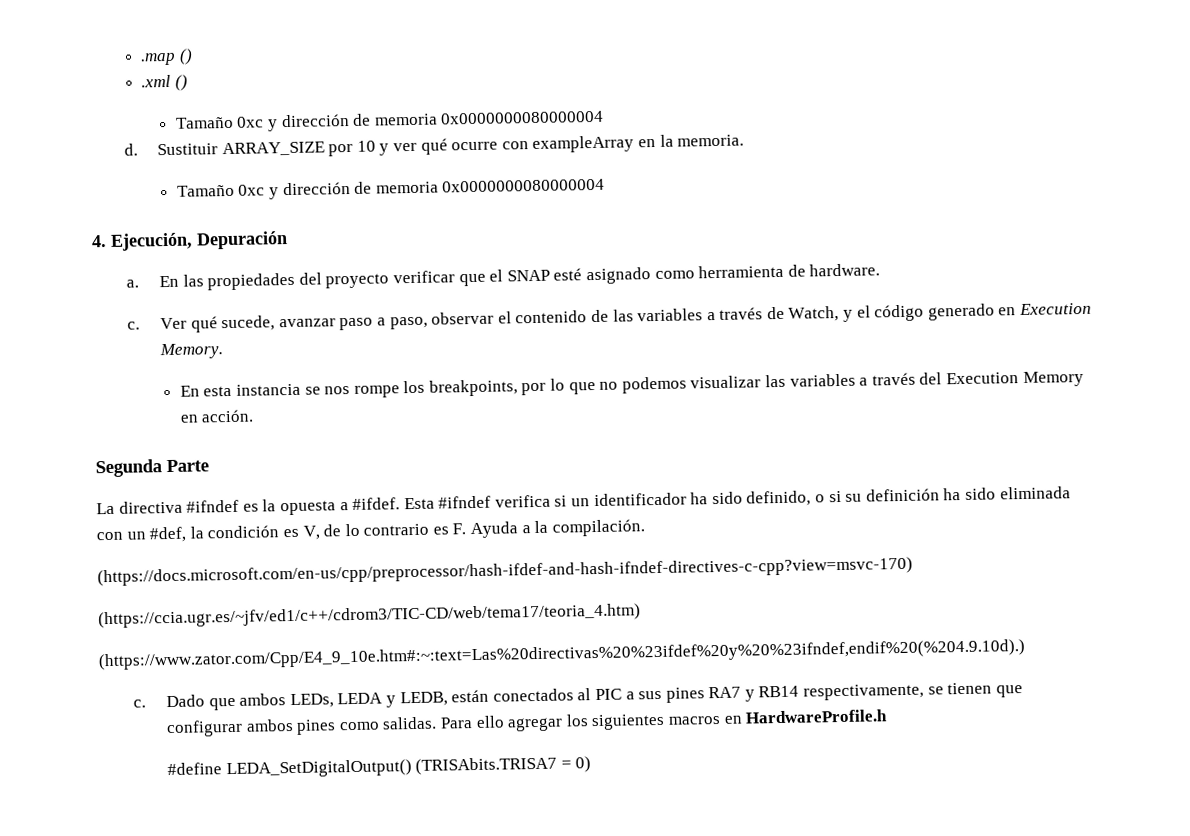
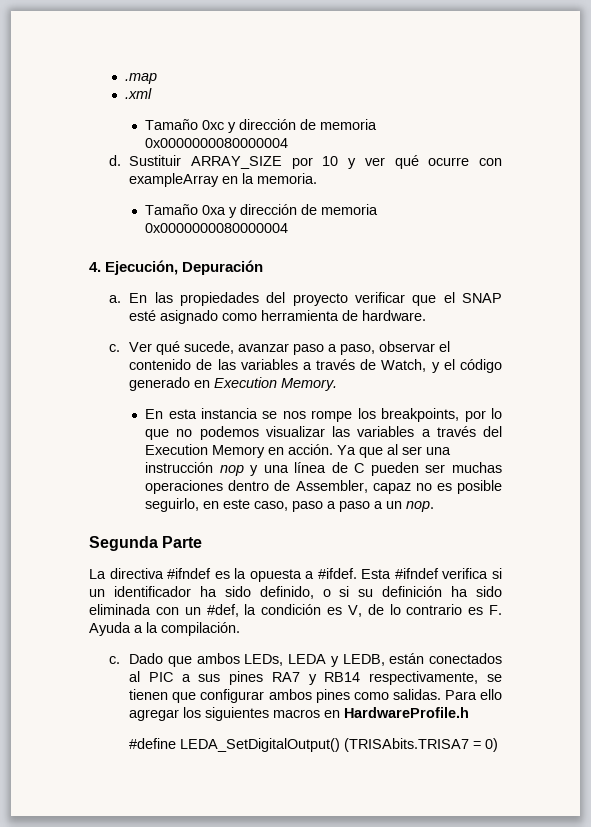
- .map ()
+ .map
- .xml ()
+ .xml
  Sustituir ARRAY_SIZE por 10 y ver qué ocurre con exampleArray en la memoria.
- Tamaño 0xc y dirección de memoria 0x0000000080000004
+ Tamaño 0xa y dirección de memoria 0x0000000080000004
+ Ya que al ser una instrucción nop y una línea de C pueden ser muchas operaciones dentro de Assembler, capaz no es posible seguirlo, en este caso, paso a paso a un nop.
- (https://docs.microsoft.com/en-us/cpp/preprocessor/hash-ifdef-and-hash-ifndef-directives-c-cpp?view=msvc-170)
- (https://ccia.ugr.es/~jfv/ed1/c++/cdrom3/TIC-CD/web/tema17/teoria_4.htm)
- (https://www.zator.com/Cpp/E4_9_10e.htm#:~:text=Las%20directivas%20%23ifdef%20y%20%23ifndef,endif%20(%204.9.10d).)

